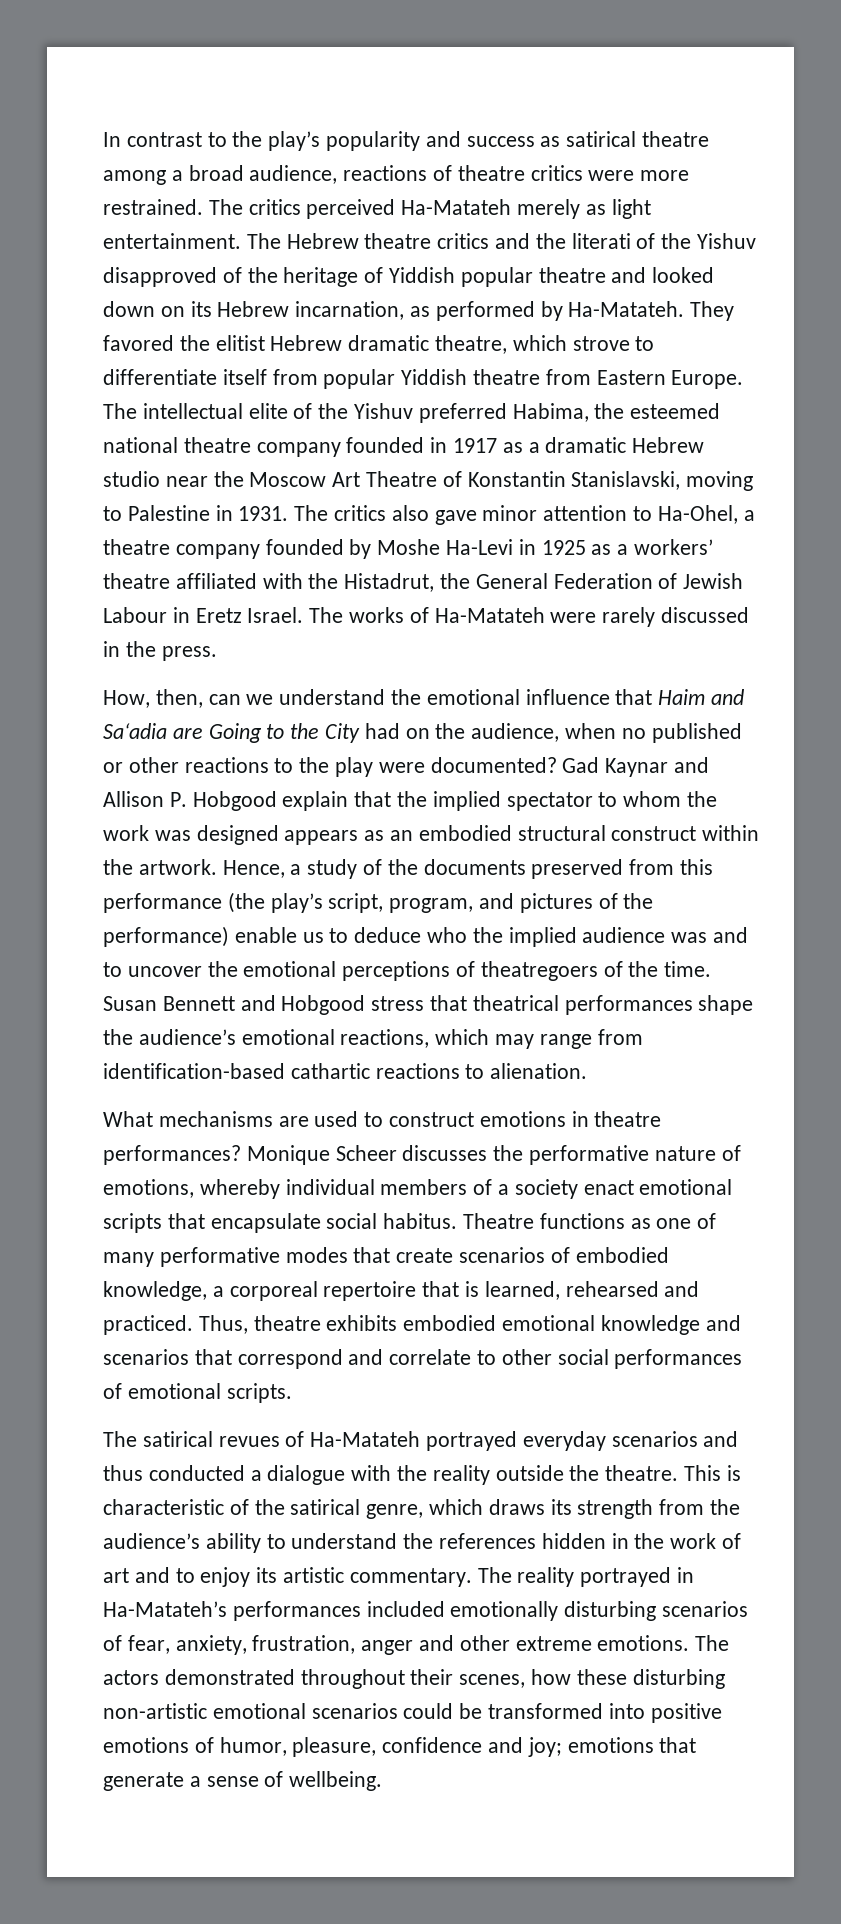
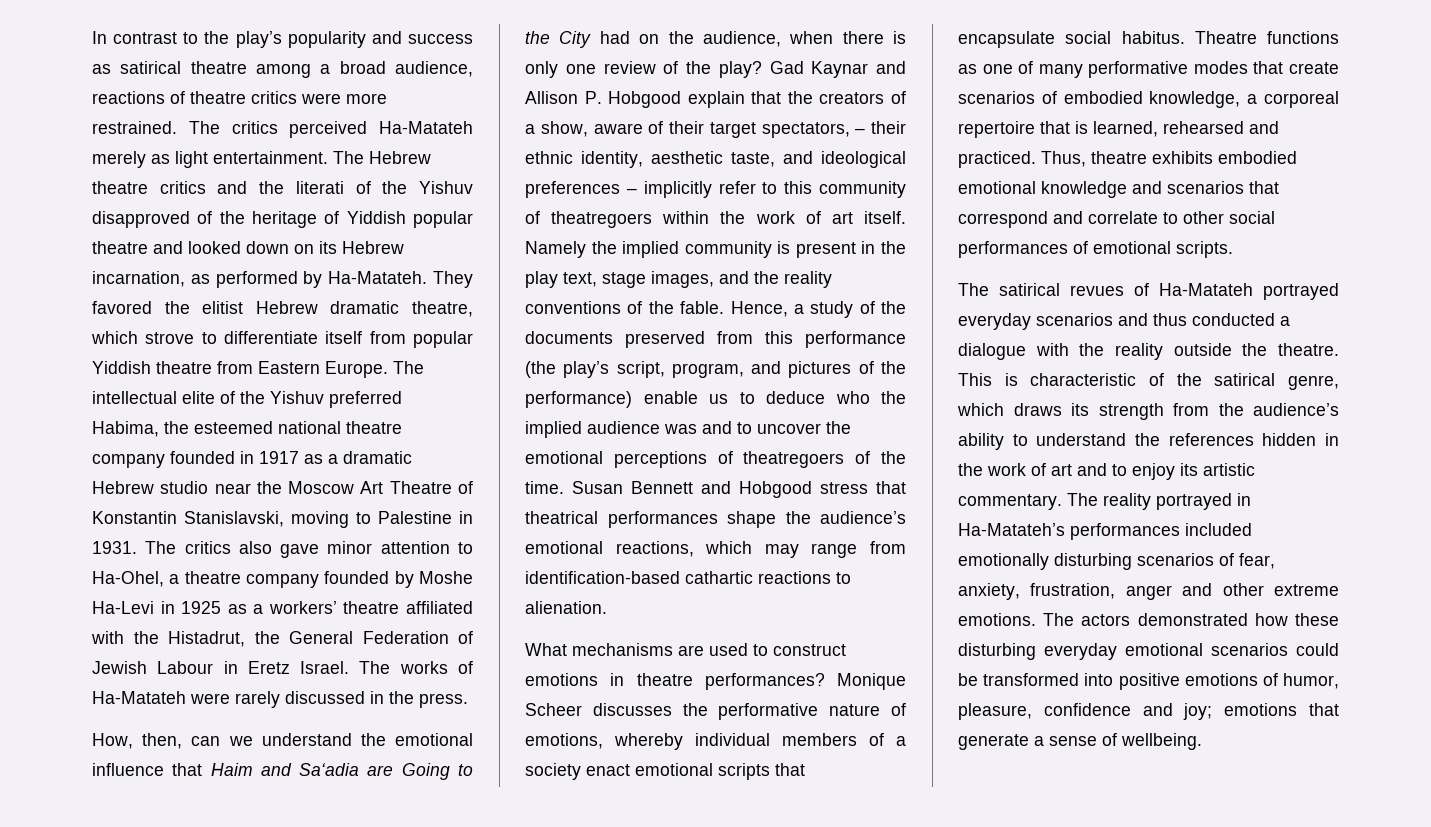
- How, then, can we understand the emotional influence that Haim and Sa‘adia are Going to the City had on the audience, when no published or other reactions to the play were documented?
+ How, then, can we understand the emotional influence that Haim and Sa‘adia are Going to the City had on the audience, when there is only one review of the play?
- Gad Kaynar and Allison P. Hobgood explain that the implied spectator to whom the work was designed appears as an embodied structural construct within the artwork.
+ Gad Kaynar and Allison P. Hobgood explain that the creators of a show, aware of their target spectators, – their ethnic identity, aesthetic taste, and ideological preferences – implicitly refer to this community of theatregoers within the work of art itself. Namely the implied community is present in the play text, stage images, and the reality conventions of the fable.
- The actors demonstrated throughout their scenes, how these disturbing non-artistic emotional scenarios could be transformed into positive emotions of humor, pleasure, confidence and joy; emotions that generate a sense of wellbeing.
+ The actors demonstrated how these disturbing everyday emotional scenarios could be transformed into positive emotions of humor, pleasure, confidence and joy; emotions that generate a sense of wellbeing.

